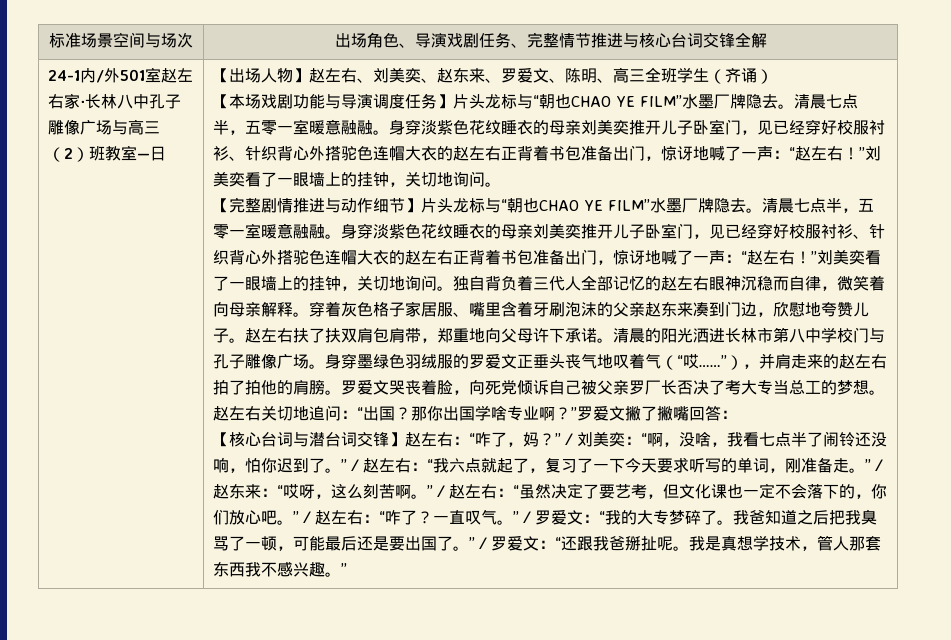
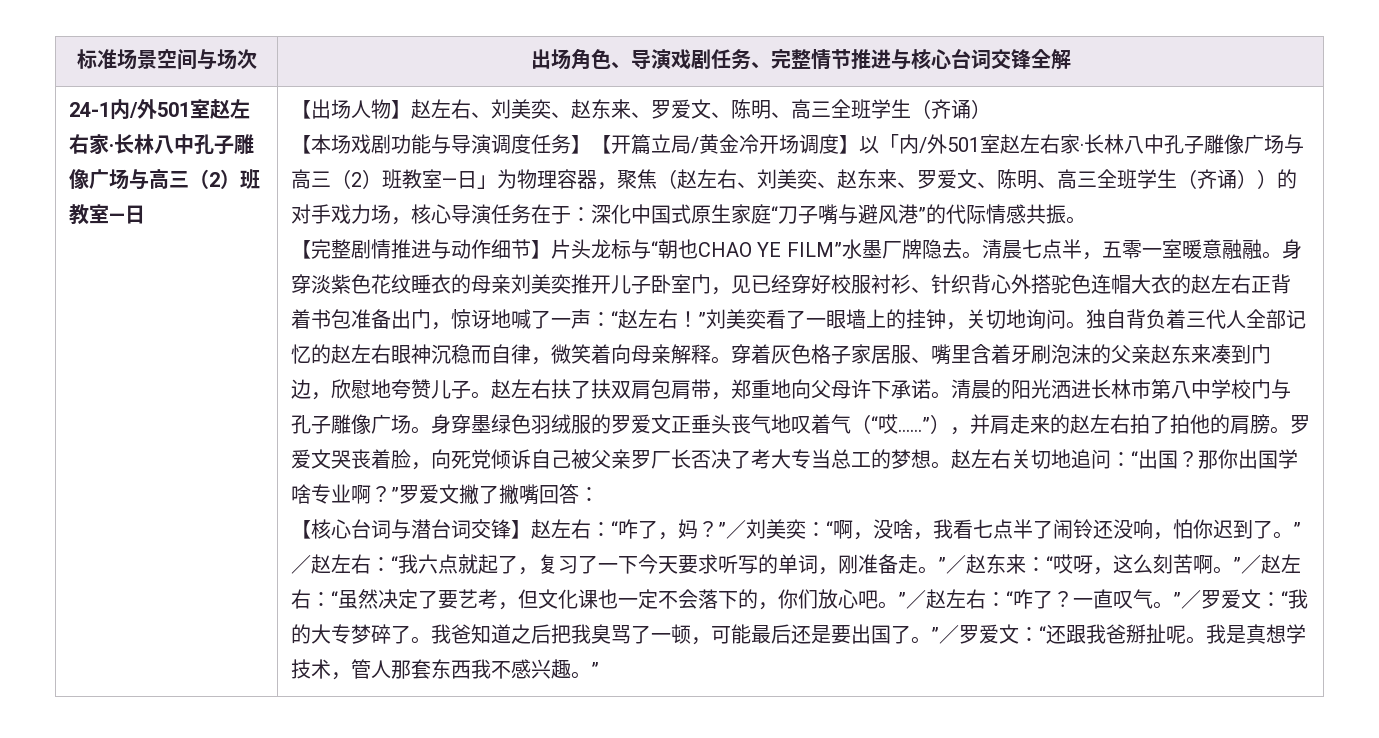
- 【本场戏剧功能与导演调度任务】片头龙标与“朝也CHAO YE FILM”水墨厂牌隐去。清晨七点半，五零一室暖意融融。身穿淡紫色花纹睡衣的母亲刘美奕推开儿子卧室门，见已经穿好校服衬衫、针织背心外搭驼色连帽大衣的赵左右正背着书包准备出门，惊讶地喊了一声：“赵左右！”刘美奕看了一眼墙上的挂钟，关切地询问。
+ 【本场戏剧功能与导演调度任务】【开篇立局/黄金冷开场调度】以「内/外501室赵左右家·长林八中孔子雕像广场与高三（2）班教室—日」为物理容器，聚焦（赵左右、刘美奕、赵东来、罗爱文、陈明、高三全班学生（齐诵））的对手戏力场，核心导演任务在于：深化中国式原生家庭“刀子嘴与避风港”的代际情感共振。

